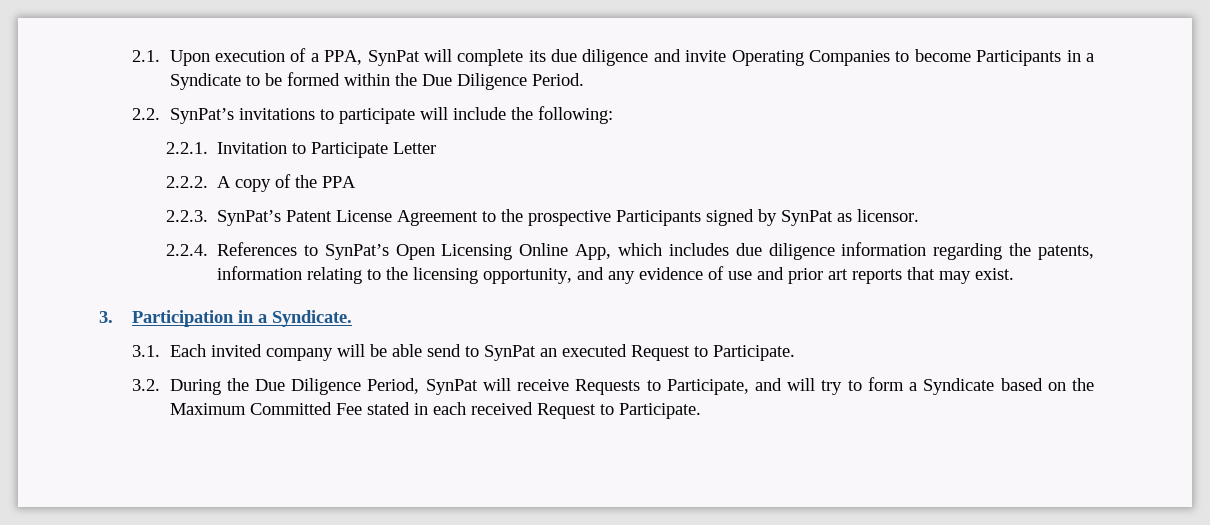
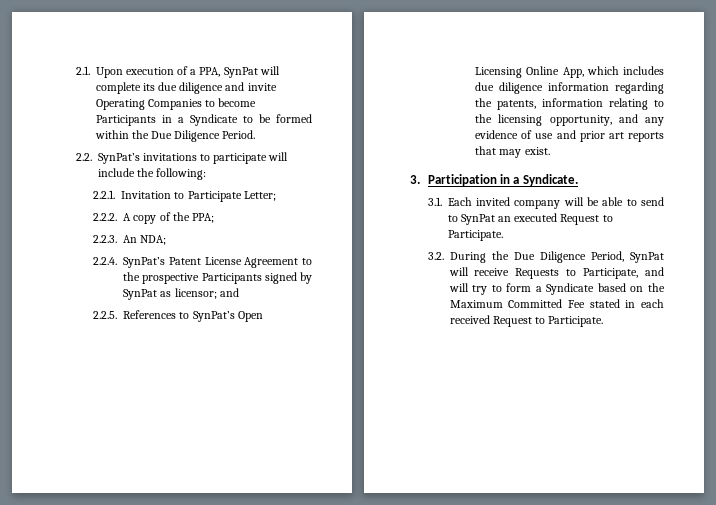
- 2.2.1. Invitation to Participate Letter
+ 2.2.1. Invitation to Participate Letter;
- 2.2.2. A copy of the PPA
- 2.2.3. SynPat’s Patent License Agreement to the prospective Participants signed by SynPat as licensor.
- 2.2.4. References to SynPat’s Open Licensing Online App, which includes due diligence information regarding the patents, information relating to the licensing opportunity, and any evidence of use and prior art reports that may exist.
+ 2.2.2. A copy of the PPA;
+ 2.2.3. An NDA;
+ 2.2.4. SynPat’s Patent License Agreement to the prospective Participants signed by SynPat as licensor; and
+ 2.2.5. References to SynPat’s Open Licensing Online App, which includes due diligence information regarding the patents, information relating to the licensing opportunity, and any evidence of use and prior art reports that may exist.
- 3.1. Each invited company will be able send to SynPat an executed Request to Participate.
+ 3.1. Each invited company will be able to send to SynPat an executed Request to Participate.

